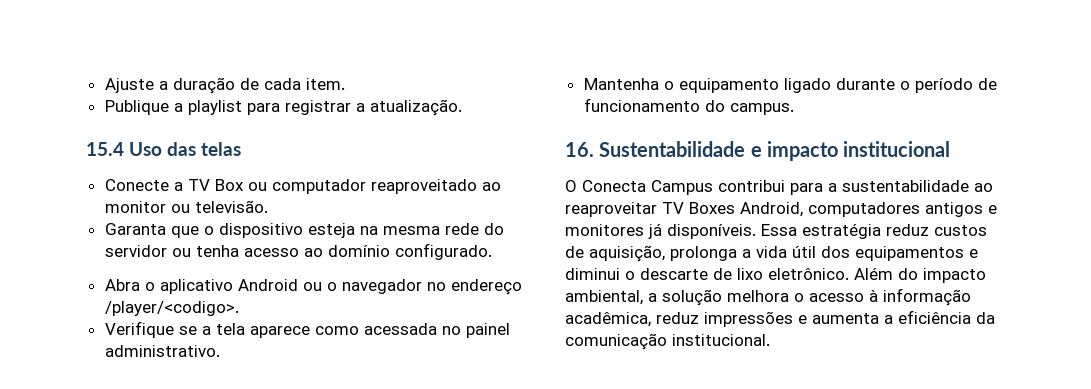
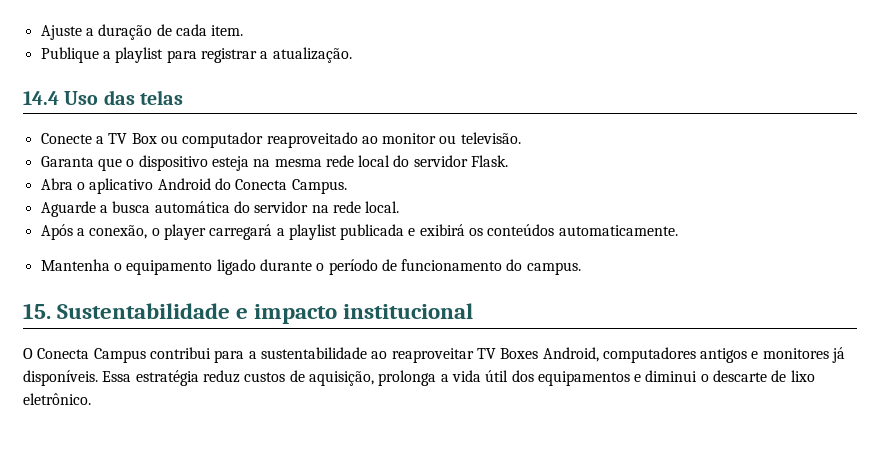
- 15.4 Uso das telas
+ 14.4 Uso das telas
- Garanta que o dispositivo esteja na mesma rede do servidor ou tenha acesso ao domínio configurado.
- Abra o aplicativo Android ou o navegador no endereço /player/<codigo>.
- Verifique se a tela aparece como acessada no painel administrativo.
+ Garanta que o dispositivo esteja na mesma rede local do servidor Flask.
+ Abra o aplicativo Android do Conecta Campus.
+ Aguarde a busca automática do servidor na rede local.
+ Após a conexão, o player carregará a playlist publicada e exibirá os conteúdos automaticamente.
- 16. Sustentabilidade e impacto institucional
+ 15. Sustentabilidade e impacto institucional
- Além do impacto ambiental, a solução melhora o acesso à informação acadêmica, reduz impressões e aumenta a eficiência da comunicação institucional.

